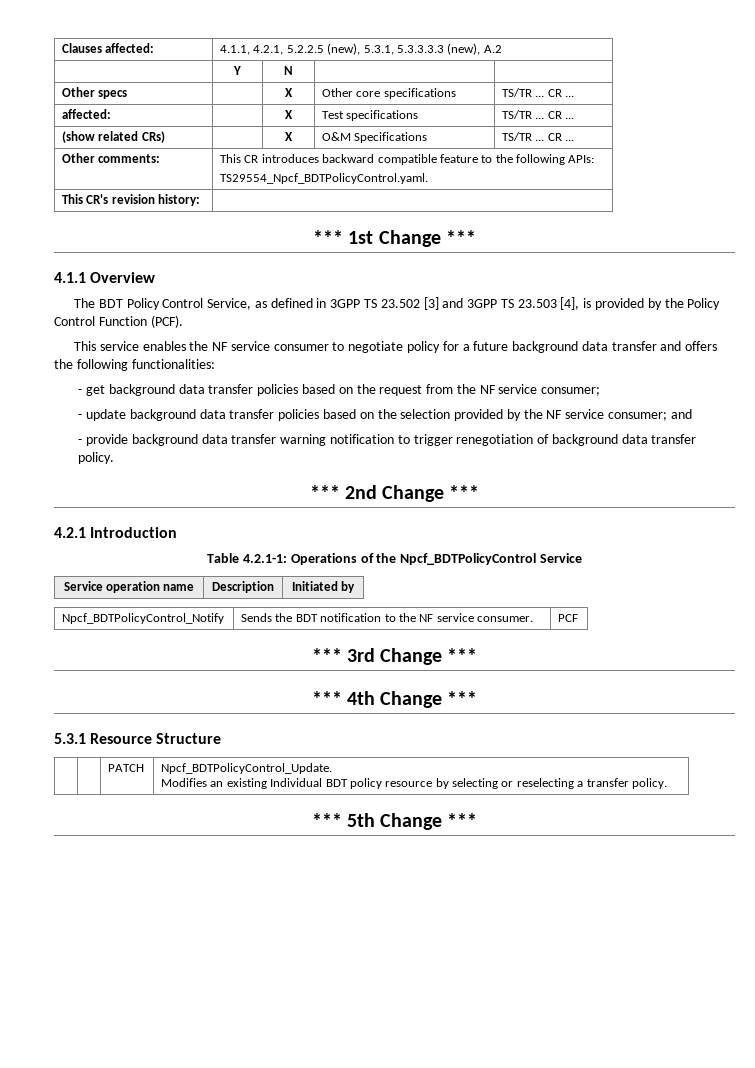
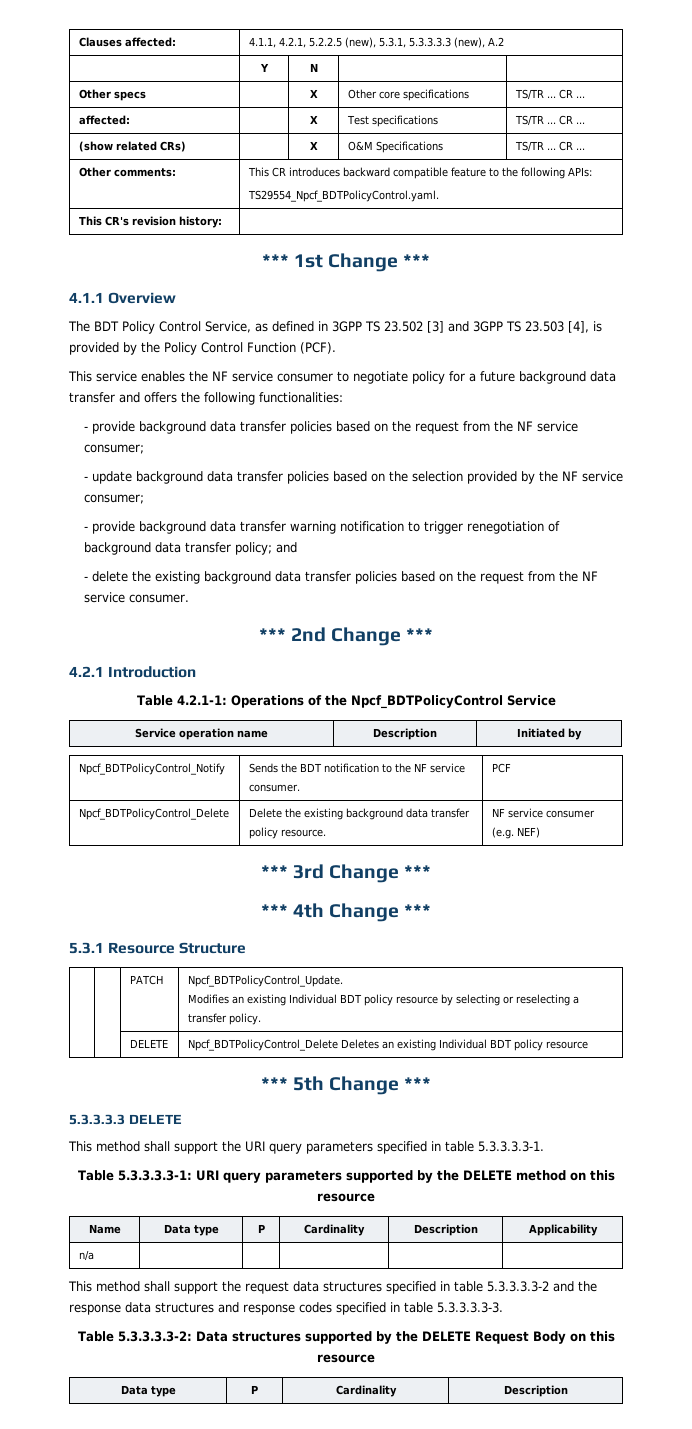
- - get background data transfer policies based on the request from the NF service consumer;
+ - provide background data transfer policies based on the request from the NF service consumer;
- - update background data transfer policies based on the selection provided by the NF service consumer; and
+ - update background data transfer policies based on the selection provided by the NF service consumer;
- - provide background data transfer warning notification to trigger renegotiation of background data transfer policy.
+ - provide background data transfer warning notification to trigger renegotiation of background data transfer policy; and
+ - delete the existing background data transfer policies based on the request from the NF service consumer.
+ Npcf_BDTPolicyControl_Delete | Delete the existing background data transfer policy resource. | NF service consumer (e.g. NEF)
+ | | DELETE | Npcf_BDTPolicyControl_Delete Deletes an existing Individual BDT policy resource
  *** 5th Change ***
+ 5.3.3.3.3 DELETE
+ This method shall support the URI query parameters specified in table 5.3.3.3.3-1.
+ Table 5.3.3.3.3-1: URI query parameters supported by the DELETE method on this resource
+ Name | Data type | P | Cardinality | Description | Applicability
+ n/a | | | | |
+ This method shall support the request data structures specified in table 5.3.3.3.3-2 and the response data structures and response codes specified in table 5.3.3.3.3-3.
+ Table 5.3.3.3.3-2: Data structures supported by the DELETE Request Body on this resource
+ Data type | P | Cardinality | Description

